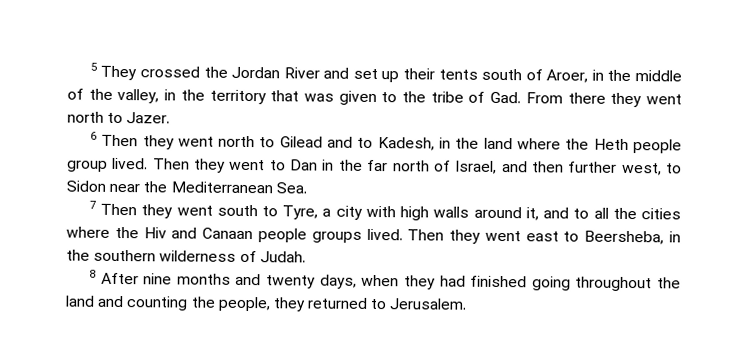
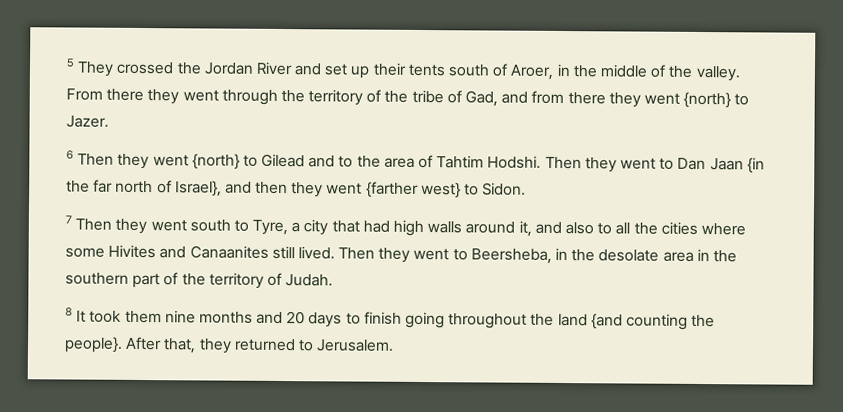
- 5 They crossed the Jordan River and set up their tents south of Aroer, in the middle of the valley, in the territory that was given to the tribe of Gad. From there they went north to Jazer.
+ 5 They crossed the Jordan River and set up their tents south of Aroer, in the middle of the valley. From there they went through the territory of the tribe of Gad, and from there they went {north} to Jazer.
- 6 Then they went north to Gilead and to Kadesh, in the land where the Heth people group lived.
+ 6 Then they went {north} to Gilead and to the area of Tahtim Hodshi.
- Then they went to Dan in the far north of Israel, and then further west, to Sidon near the Mediterranean Sea.
+ Then they went to Dan Jaan {in the far north of Israel}, and then they went {farther west} to Sidon.
- 7 Then they went south to Tyre, a city with high walls around it, and to all the cities where the Hiv and Canaan people groups lived. Then they went east to Beersheba, in the southern wilderness of Judah.
- 8 After nine months and twenty days, when they had finished going throughout the land and counting the people, they returned to Jerusalem.
+ 7 Then they went south to Tyre, a city that had high walls around it, and also to all the cities where some Hivites and Canaanites still lived. Then they went to Beersheba, in the desolate area in the southern part of the territory of Judah.
+ 8 It took them nine months and 20 days to finish going throughout the land {and counting the people}. After that, they returned to Jerusalem.

